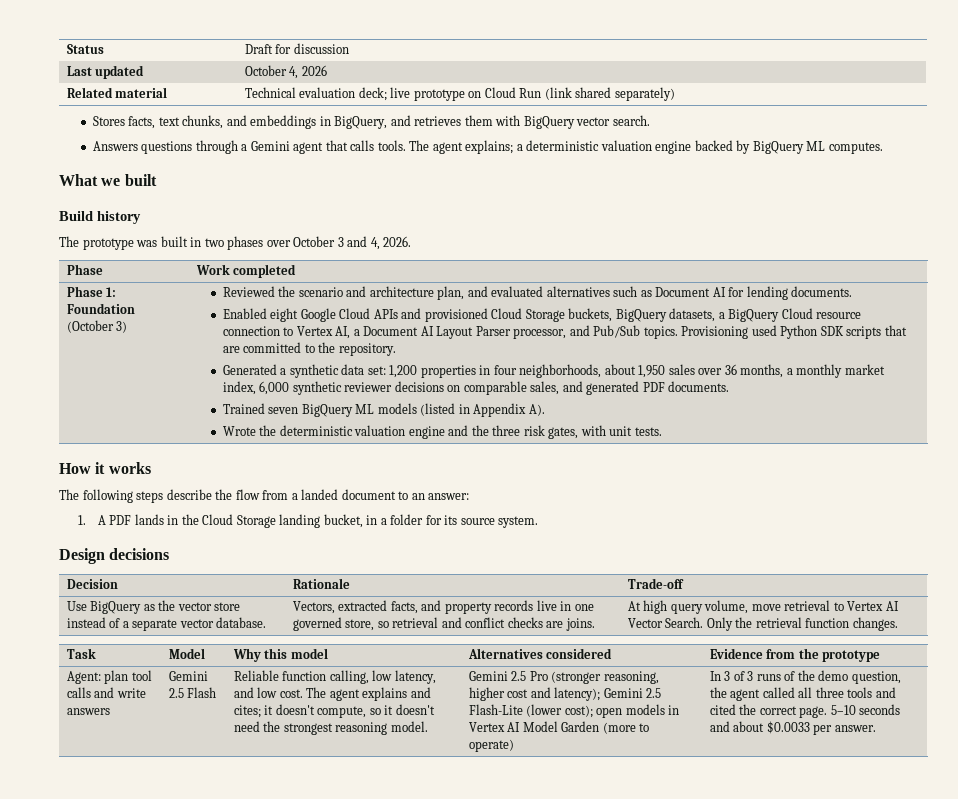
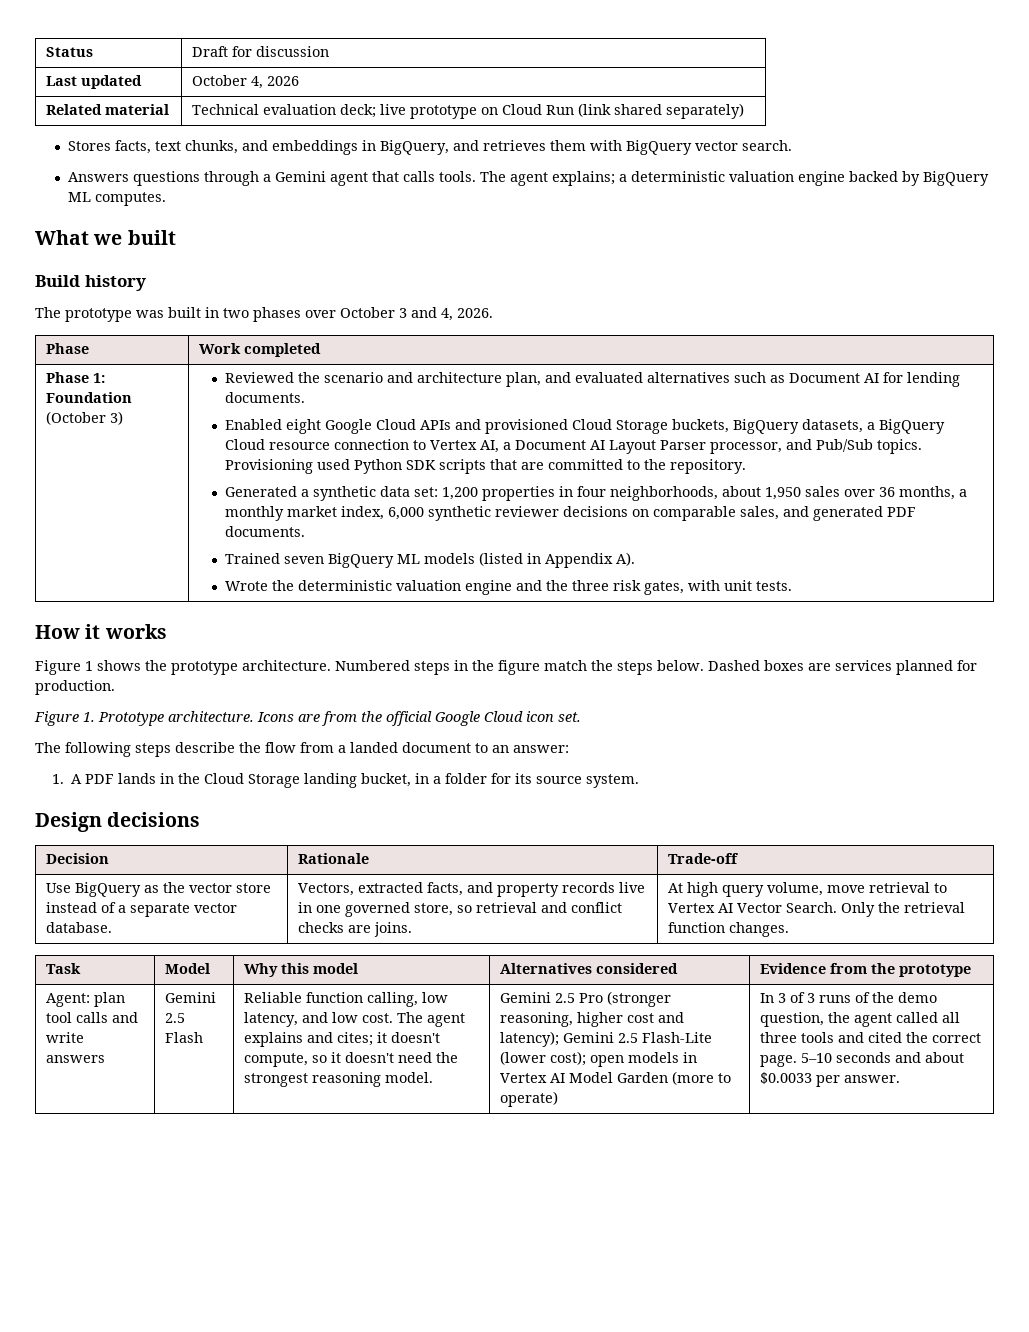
+ Figure 1 shows the prototype architecture. Numbered steps in the figure match the steps below. Dashed boxes are services planned for production.
+ Figure 1. Prototype architecture. Icons are from the official Google Cloud icon set.

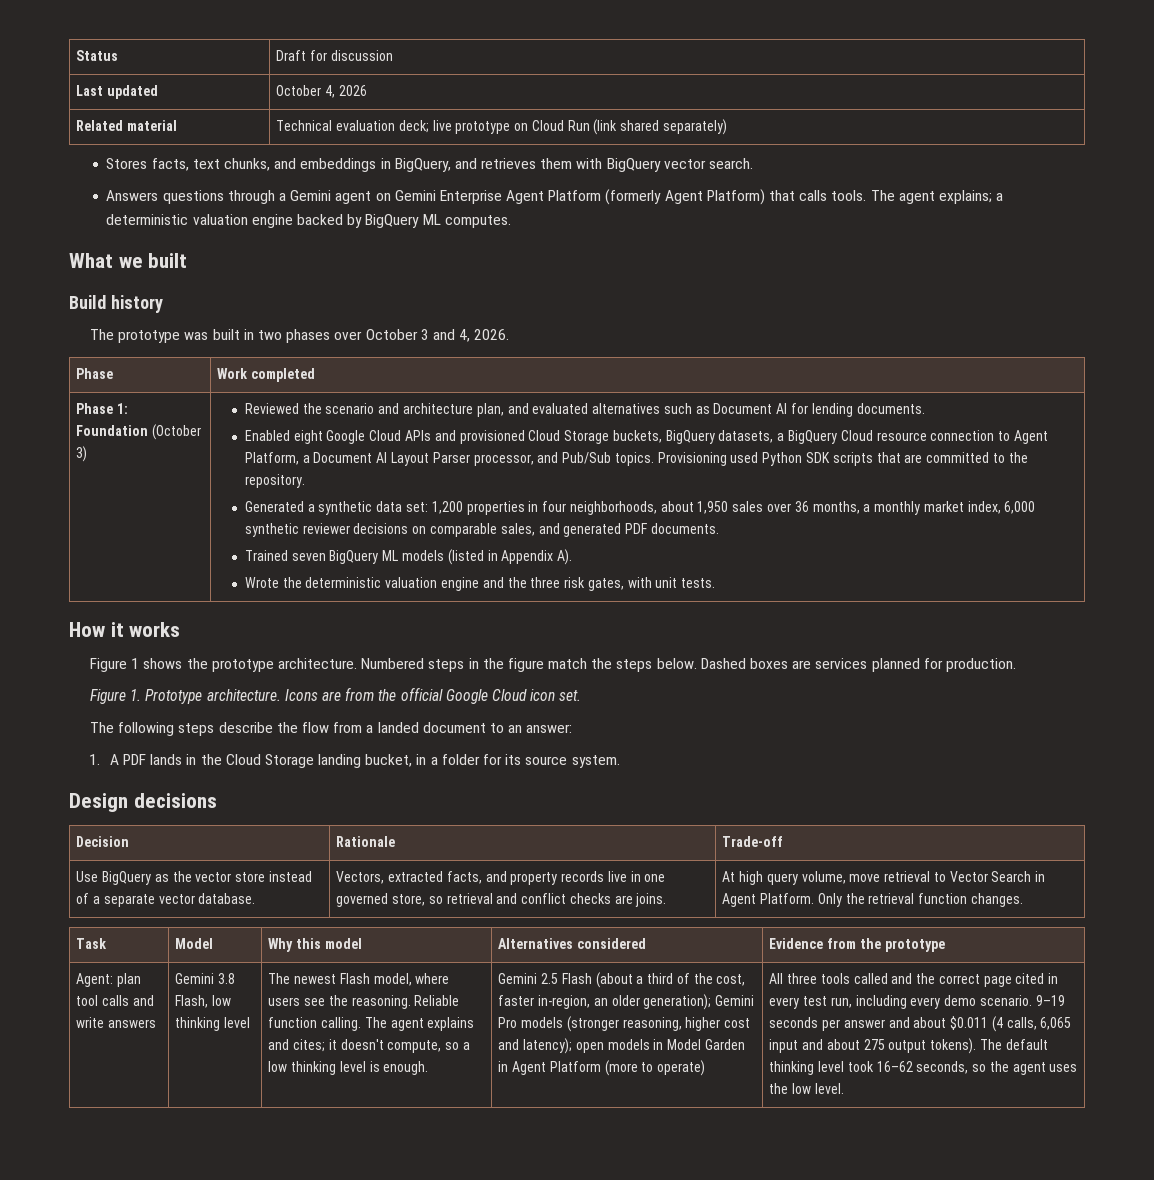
- Answers questions through a Gemini agent that calls tools.
+ Answers questions through a Gemini agent on Gemini Enterprise Agent Platform (formerly Agent Platform) that calls tools.
- Enabled eight Google Cloud APIs and provisioned Cloud Storage buckets, BigQuery datasets, a BigQuery Cloud resource connection to Vertex AI, a Document AI Layout Parser processor, and Pub/Sub topics.
+ Enabled eight Google Cloud APIs and provisioned Cloud Storage buckets, BigQuery datasets, a BigQuery Cloud resource connection to Agent Platform, a Document AI Layout Parser processor, and Pub/Sub topics.
- At high query volume, move retrieval to Vertex AI Vector Search.
+ At high query volume, move retrieval to Vector Search in Agent Platform.
- Gemini 2.5 Flash | Reliable function calling, low latency, and low cost.
+ Gemini 3.8 Flash, low thinking level | The newest Flash model, where users see the reasoning. Reliable function calling.
- The agent explains and cites; it doesn't compute, so it doesn't need the strongest reasoning model. | Gemini 2.5 Pro (stronger reasoning, higher cost and latency); Gemini 2.5 Flash-Lite (lower cost); open models in Vertex AI Model Garden (more to operate) | In 3 of 3 runs of the demo question, the agent called all three tools and cited the correct page. 5–10 seconds and about $0.0033 per answer.
+ The agent explains and cites; it doesn't compute, so a low thinking level is enough. | Gemini 2.5 Flash (about a third of the cost, faster in-region, an older generation); Gemini Pro models (stronger reasoning, higher cost and latency); open models in Model Garden in Agent Platform (more to operate) | All three tools called and the correct page cited in every test run, including every demo scenario. 9–19 seconds per answer and about $0.011 (4 calls, 6,065 input and about 275 output tokens). The default thinking level took 16–62 seconds, so the agent uses the low level.

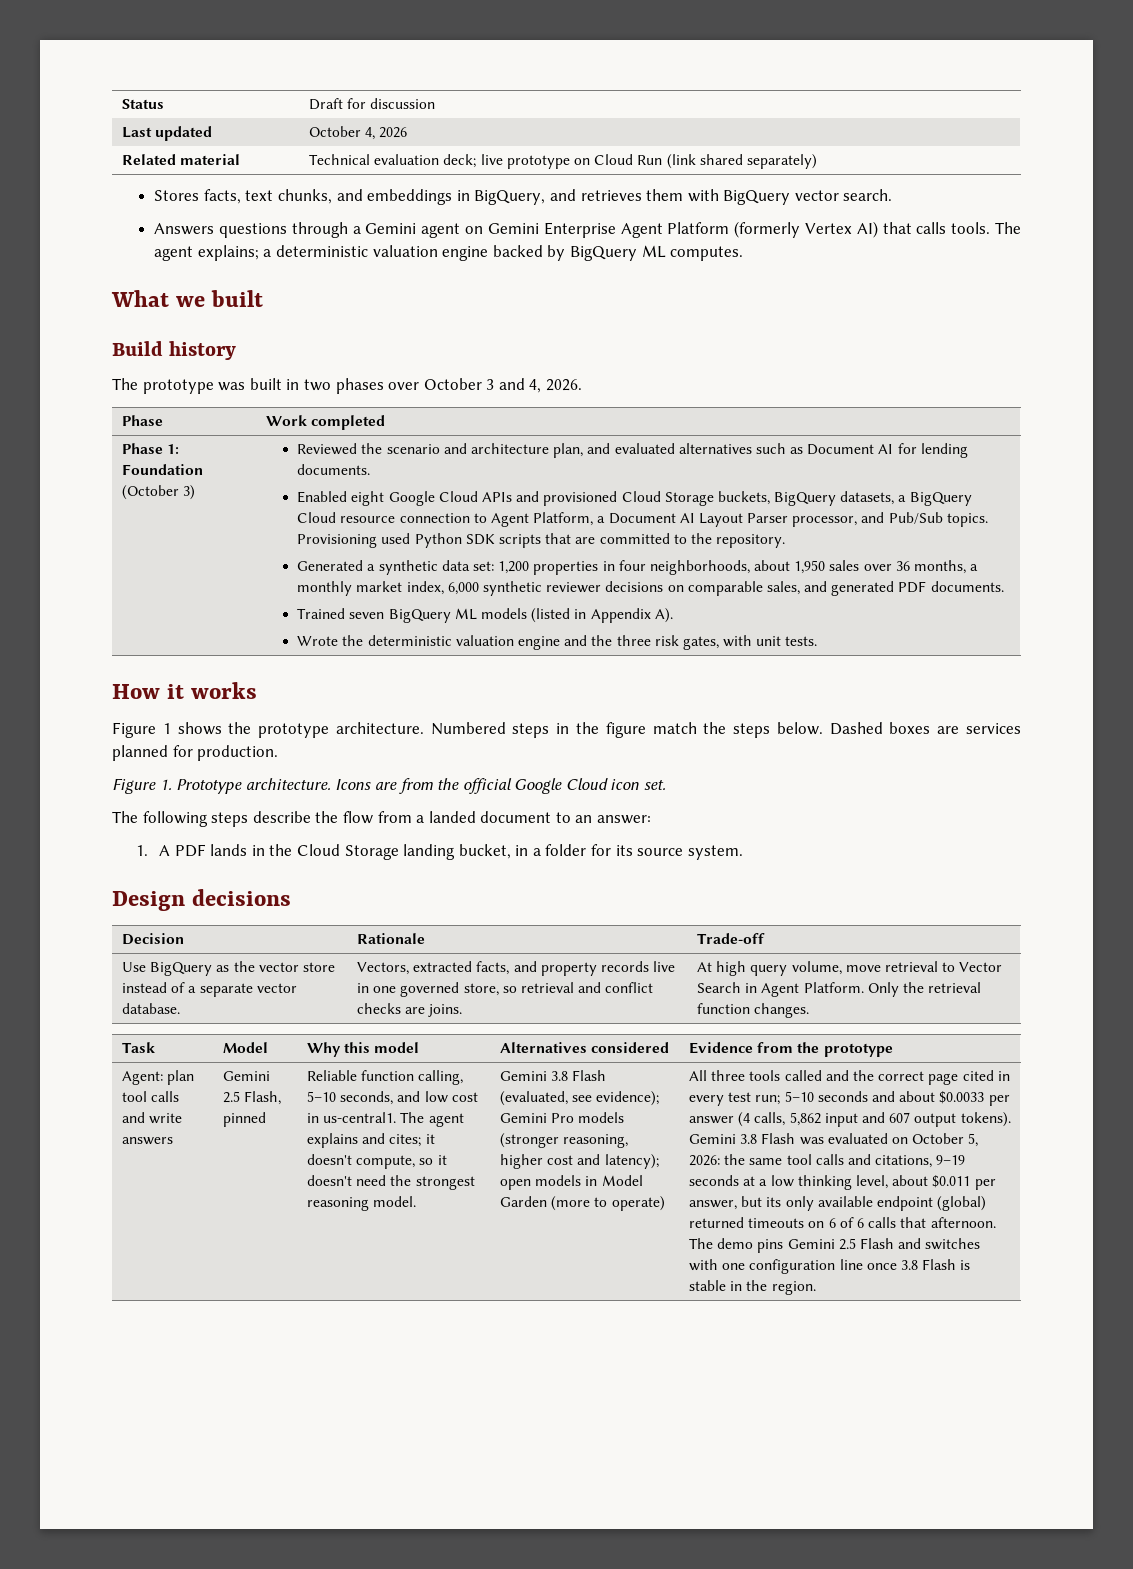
- Answers questions through a Gemini agent on Gemini Enterprise Agent Platform (formerly Agent Platform) that calls tools.
+ Answers questions through a Gemini agent on Gemini Enterprise Agent Platform (formerly Vertex AI) that calls tools.
- Gemini 3.8 Flash, low thinking level | The newest Flash model, where users see the reasoning. Reliable function calling.
+ Gemini 2.5 Flash, pinned | Reliable function calling, 5–10 seconds, and low cost in us-central1.
- The agent explains and cites; it doesn't compute, so a low thinking level is enough. | Gemini 2.5 Flash (about a third of the cost, faster in-region, an older generation); Gemini Pro models (stronger reasoning, higher cost and latency); open models in Model Garden in Agent Platform (more to operate)
+ The agent explains and cites; it doesn't compute, so it doesn't need the strongest reasoning model. | Gemini 3.8 Flash (evaluated, see evidence); Gemini Pro models (stronger reasoning, higher cost and latency); open models in Model Garden (more to operate)
- All three tools called and the correct page cited in every test run, including every demo scenario. 9–19 seconds per answer and about $0.011 (4 calls, 6,065 input and about 275 output tokens). The default thinking level took 16–62 seconds, so the agent uses the low level.
+ All three tools called and the correct page cited in every test run; 5–10 seconds and about $0.0033 per answer (4 calls, 5,862 input and 607 output tokens). Gemini 3.8 Flash was evaluated on October 5, 2026: the same tool calls and citations, 9–19 seconds at a low thinking level, about $0.011 per answer, but its only available endpoint (global) returned timeouts on 6 of 6 calls that afternoon. The demo pins Gemini 2.5 Flash and switches with one configuration line once 3.8 Flash is stable in the region.

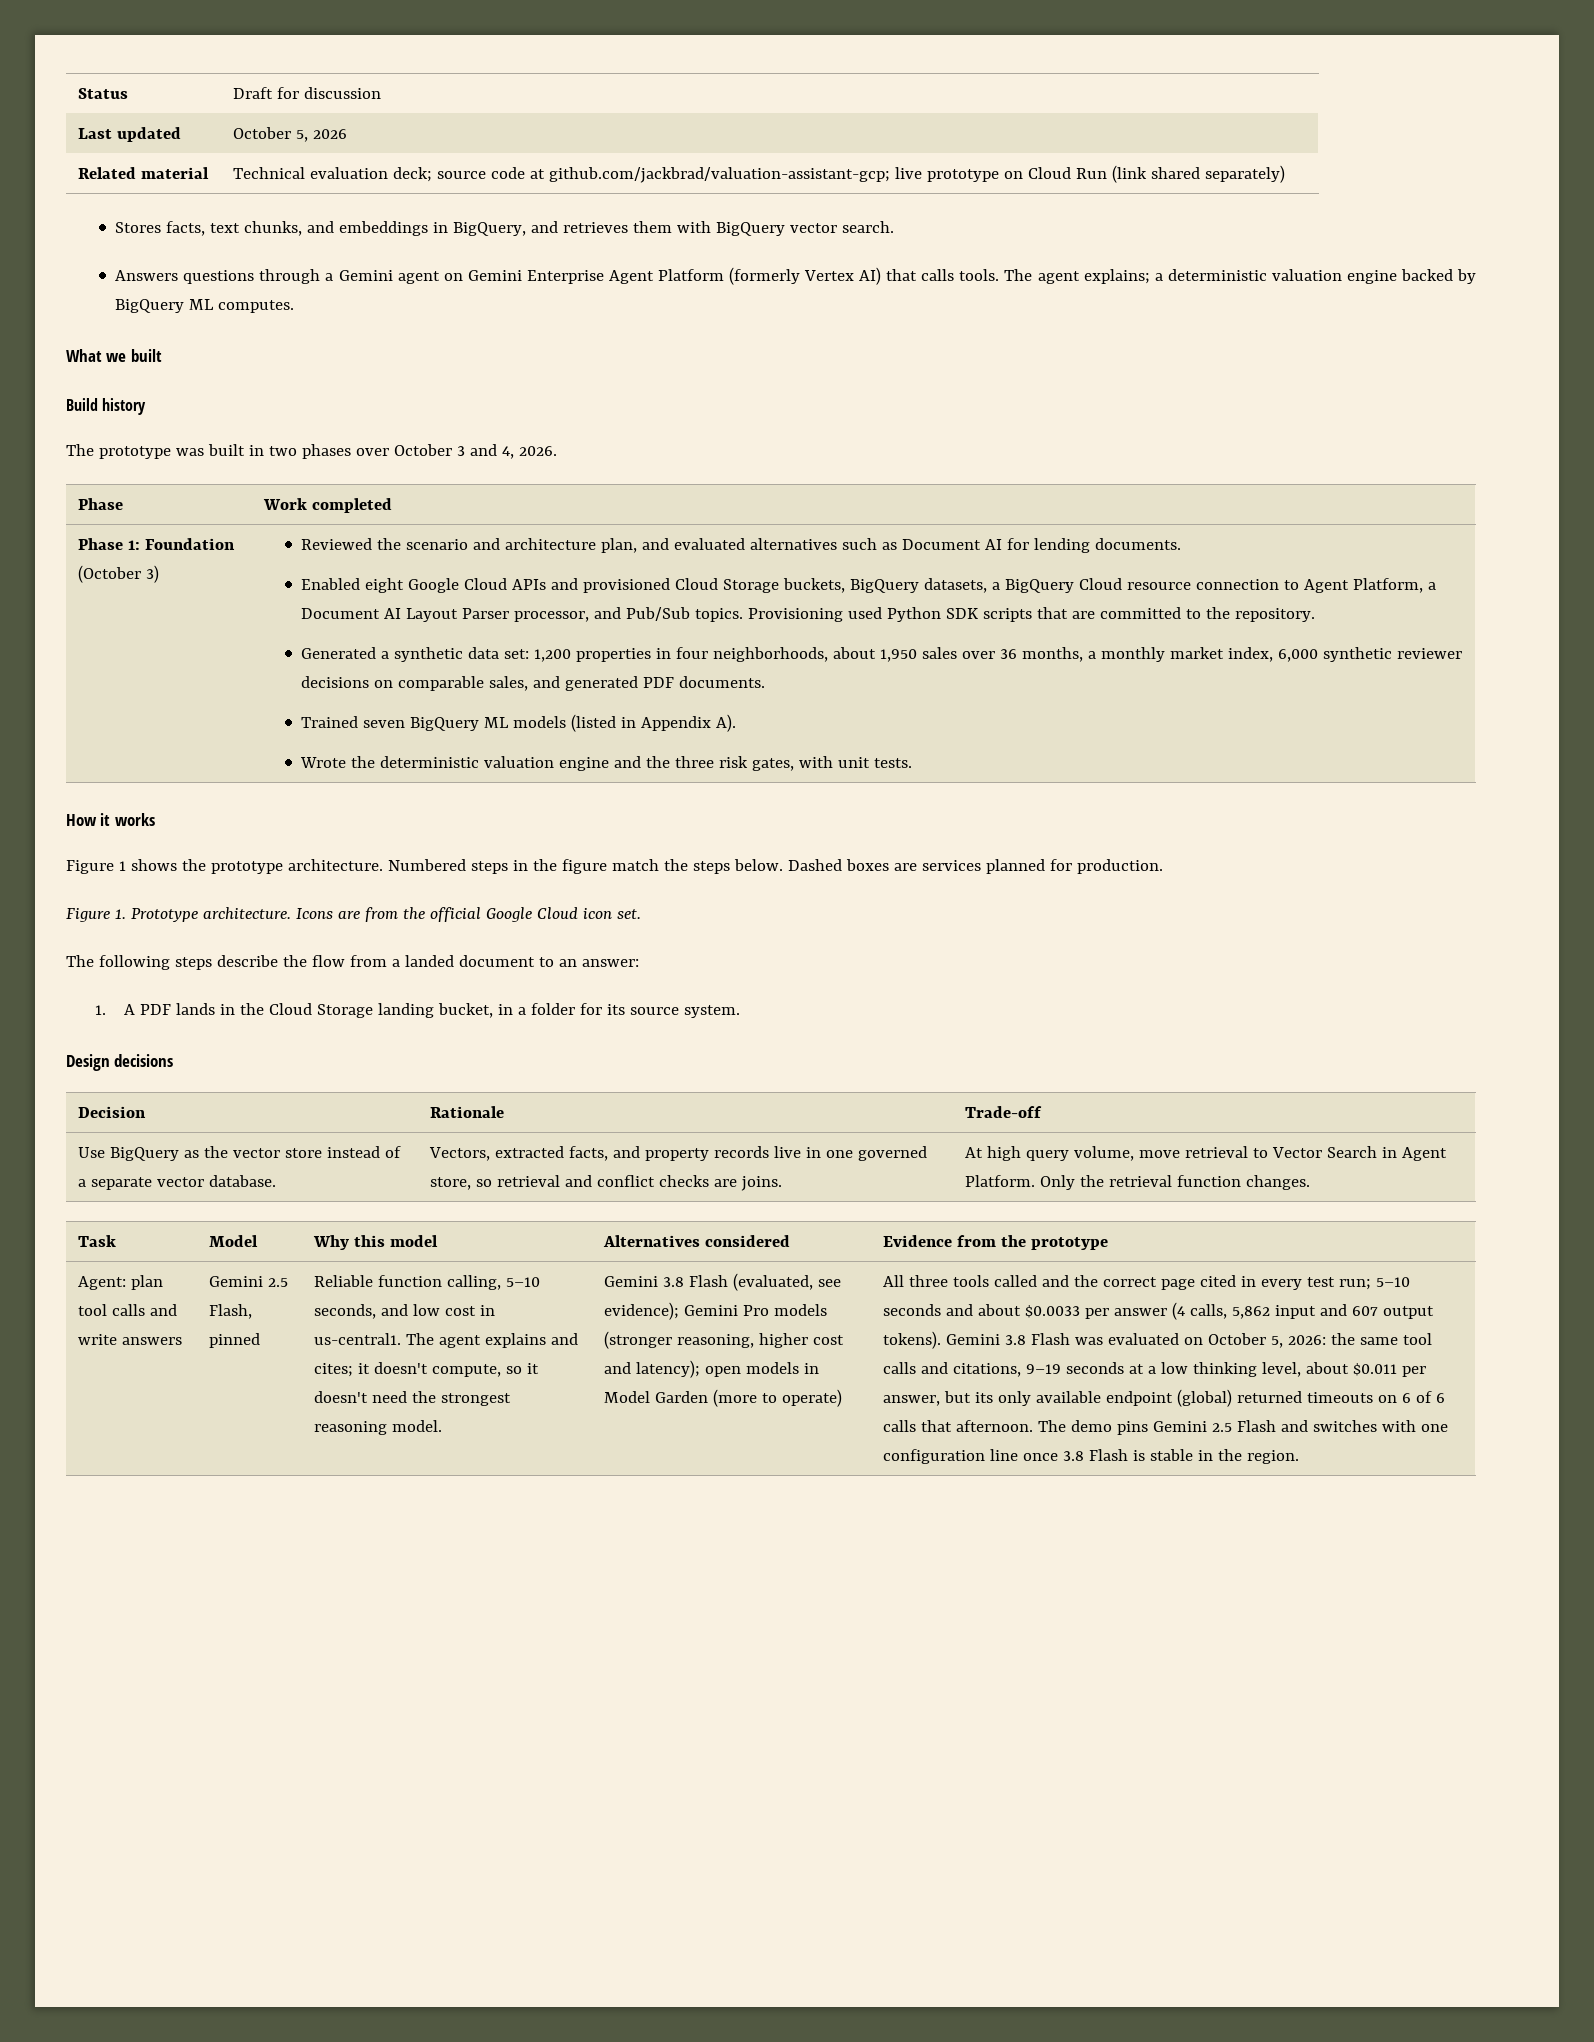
- Last updated | October 4, 2026
+ Last updated | October 5, 2026
- Related material | Technical evaluation deck; live prototype on Cloud Run (link shared separately)
+ Related material | Technical evaluation deck; source code at github.com/jackbrad/valuation-assistant-gcp; live prototype on Cloud Run (link shared separately)

